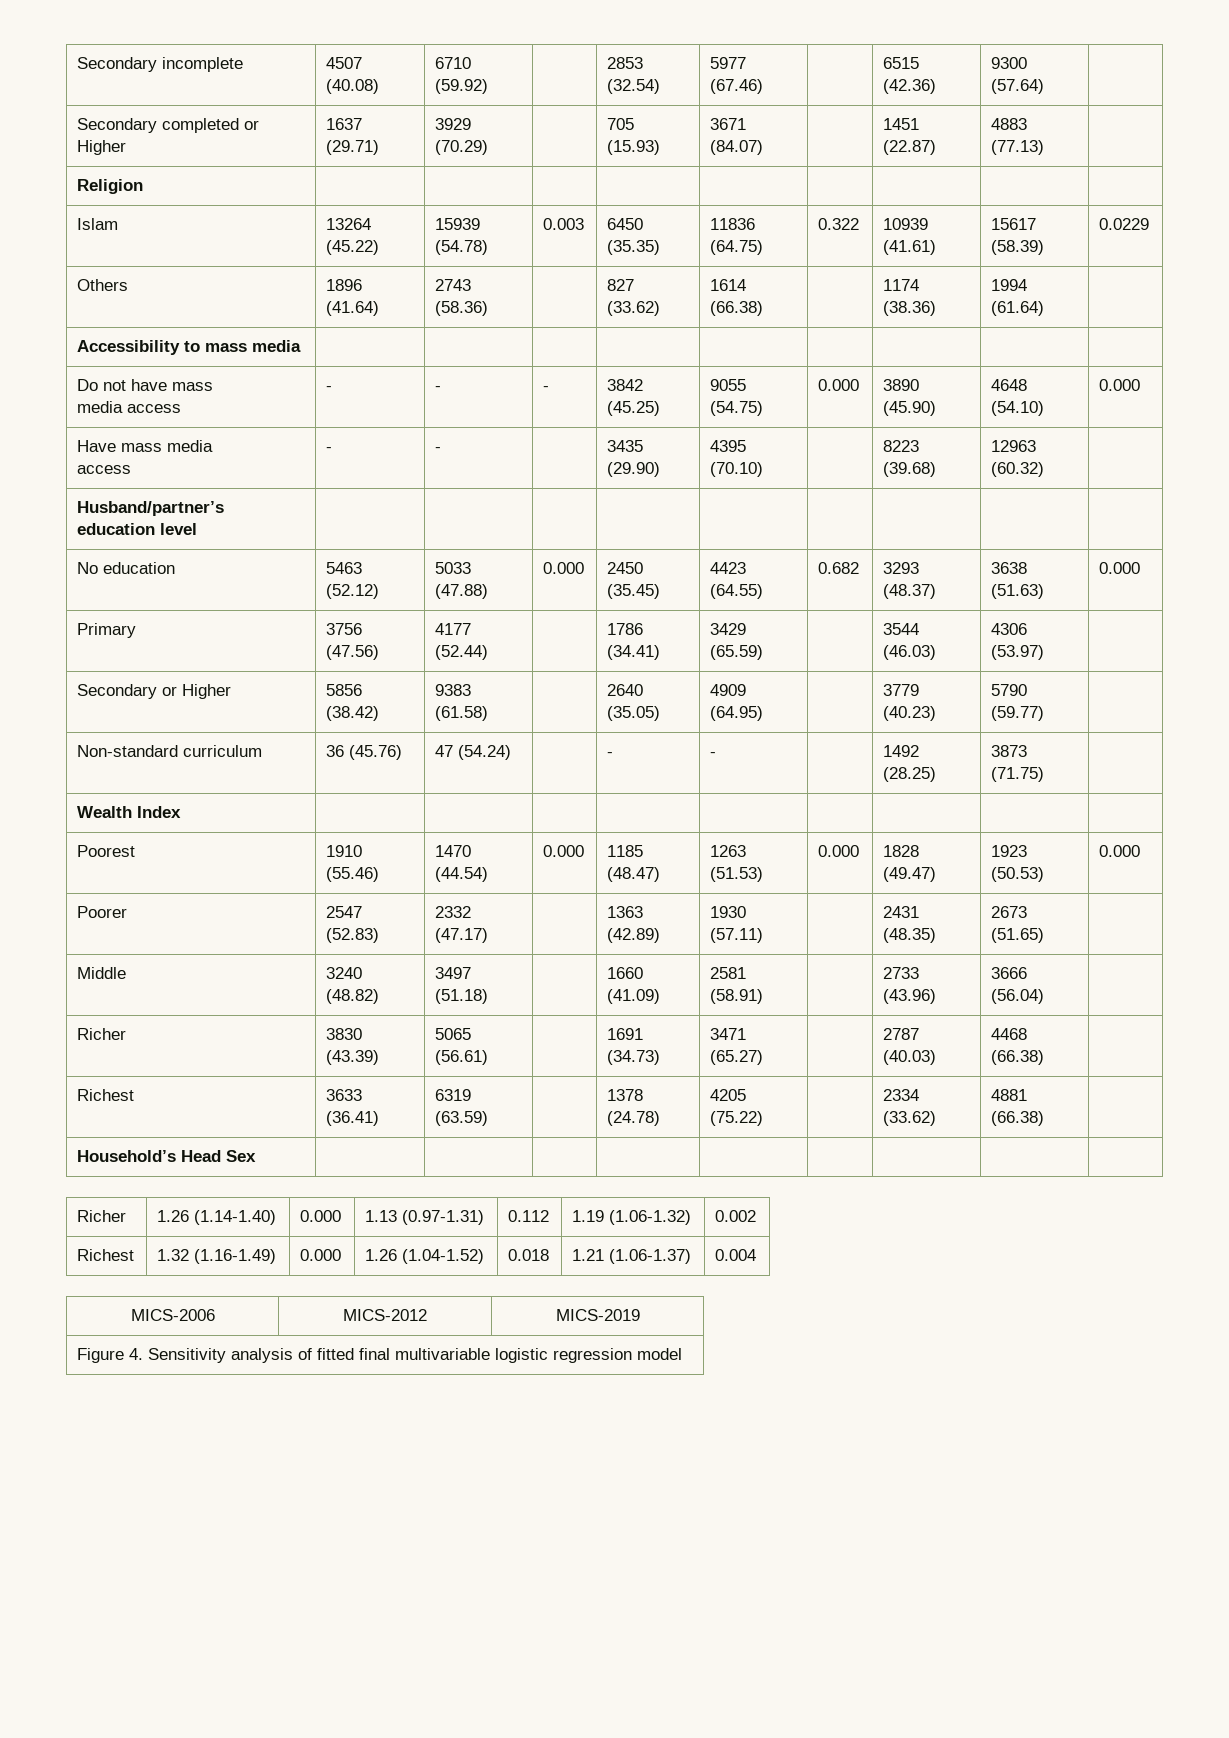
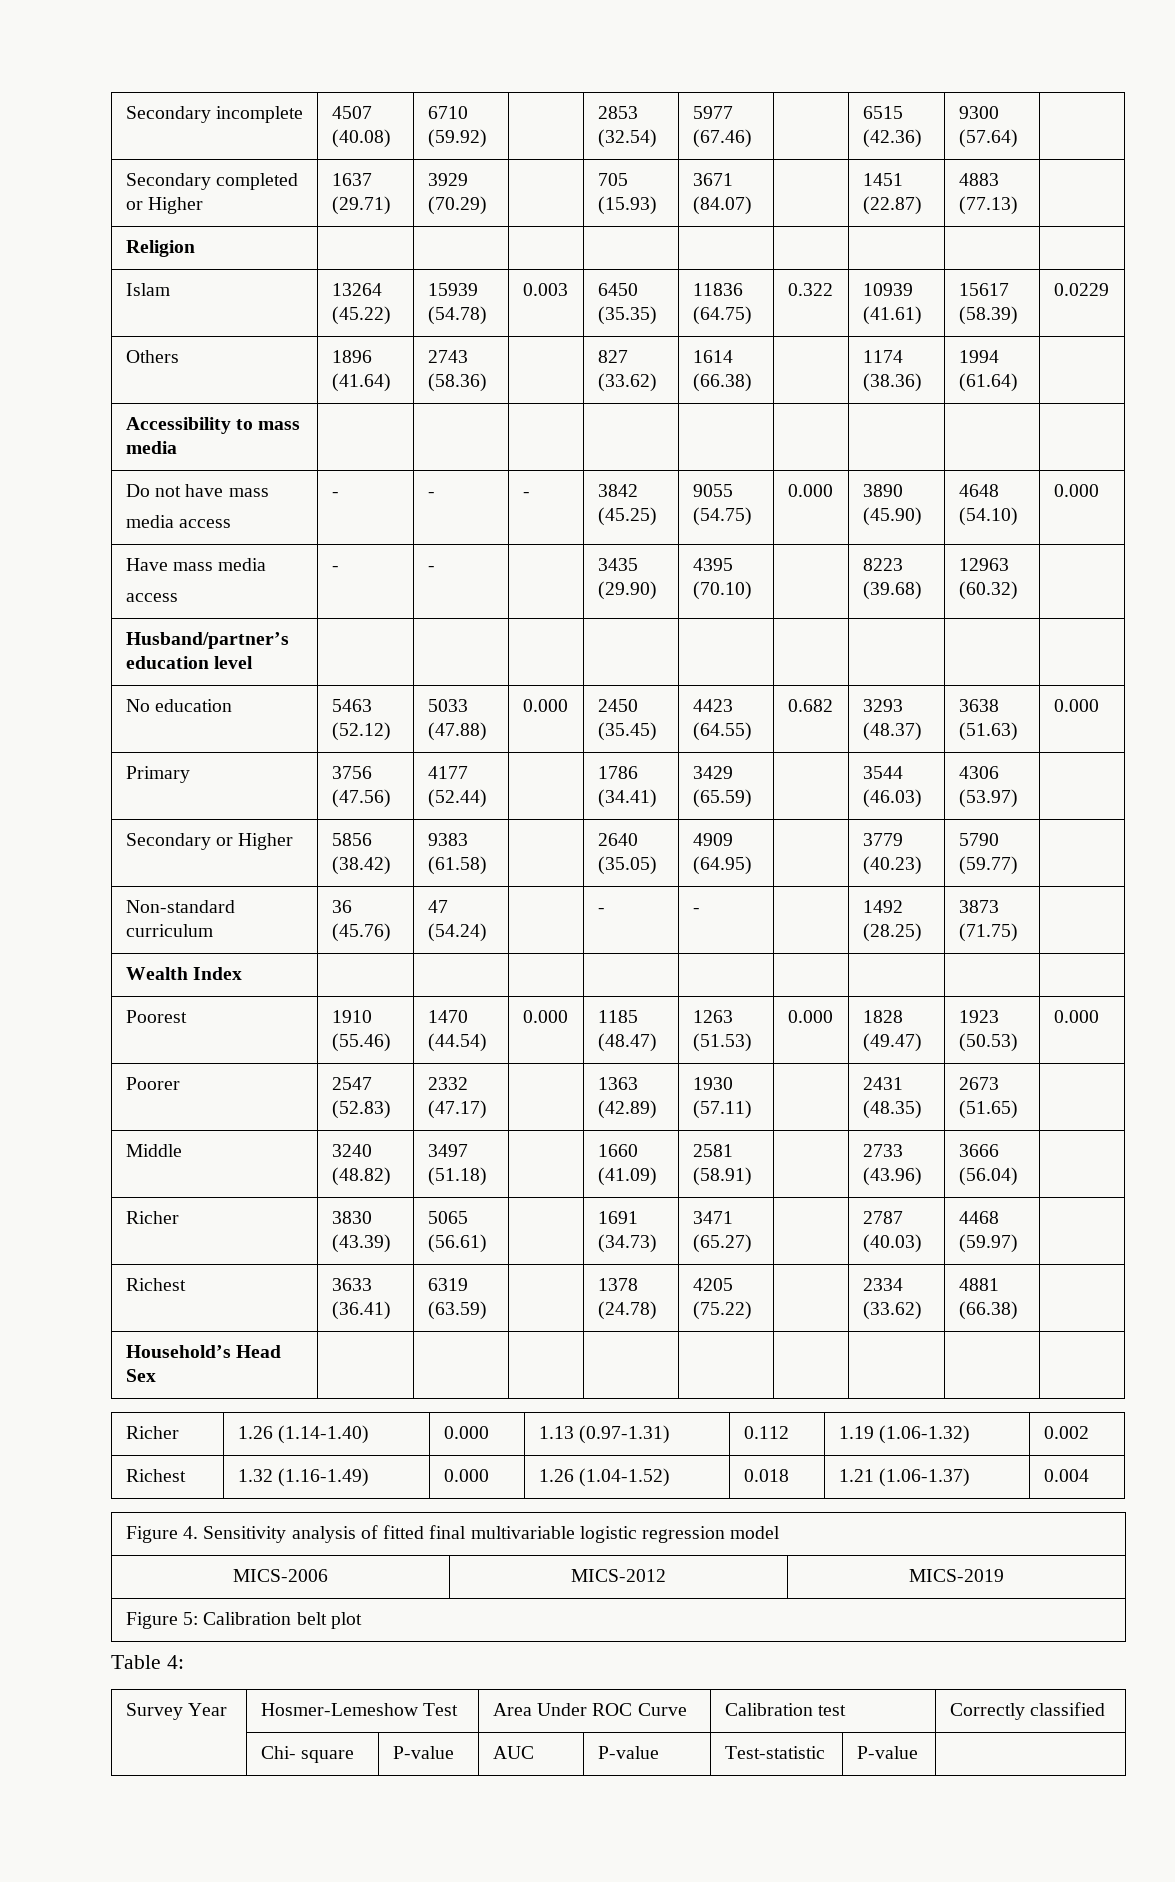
- Richer | 3830 (43.39) | 5065 (56.61) | | 1691 (34.73) | 3471 (65.27) | | 2787 (40.03) | 4468 (66.38) |
+ Richer | 3830 (43.39) | 5065 (56.61) | | 1691 (34.73) | 3471 (65.27) | | 2787 (40.03) | 4468 (59.97) |
- MICS-2006 | MICS-2012 | MICS-2019
+ MICS-2006 | MICS-2012 | MICS-2019
+ Figure 5: Calibration belt plot
+ Table 4:
+ Survey Year | Hosmer-Lemeshow Test | Area Under ROC Curve | Calibration test | Correctly classified
+ | Chi- square | P-value | AUC | P-value | Test-statistic | P-value |

